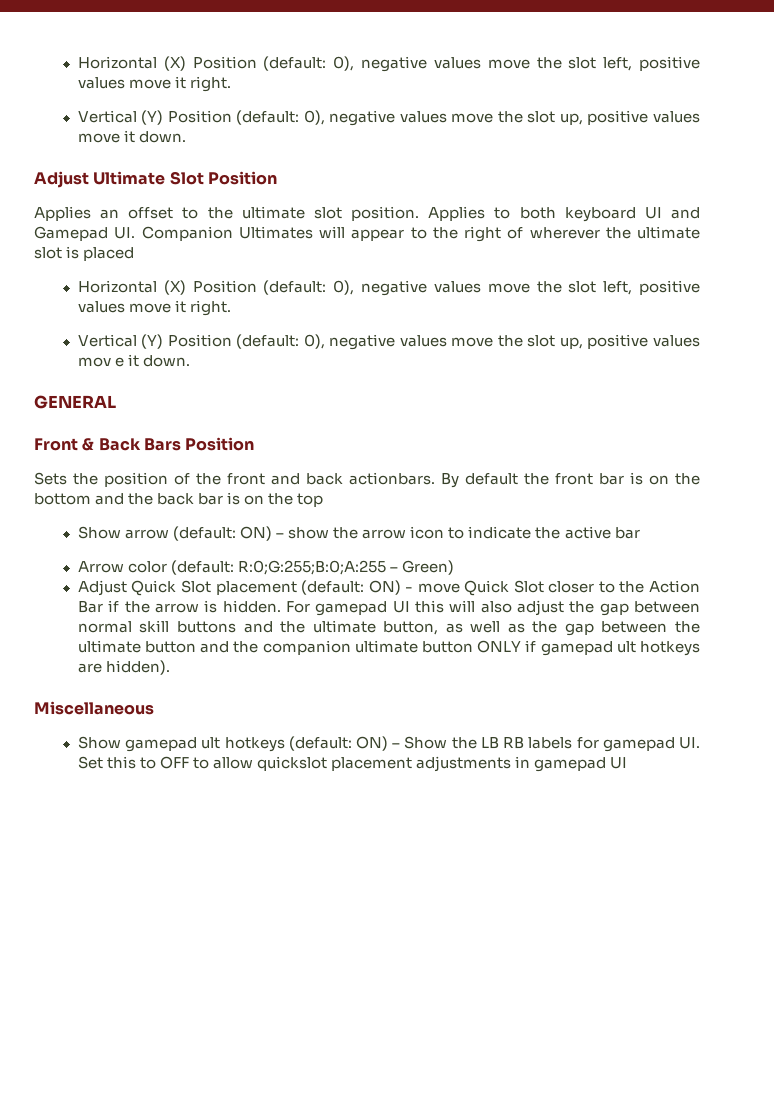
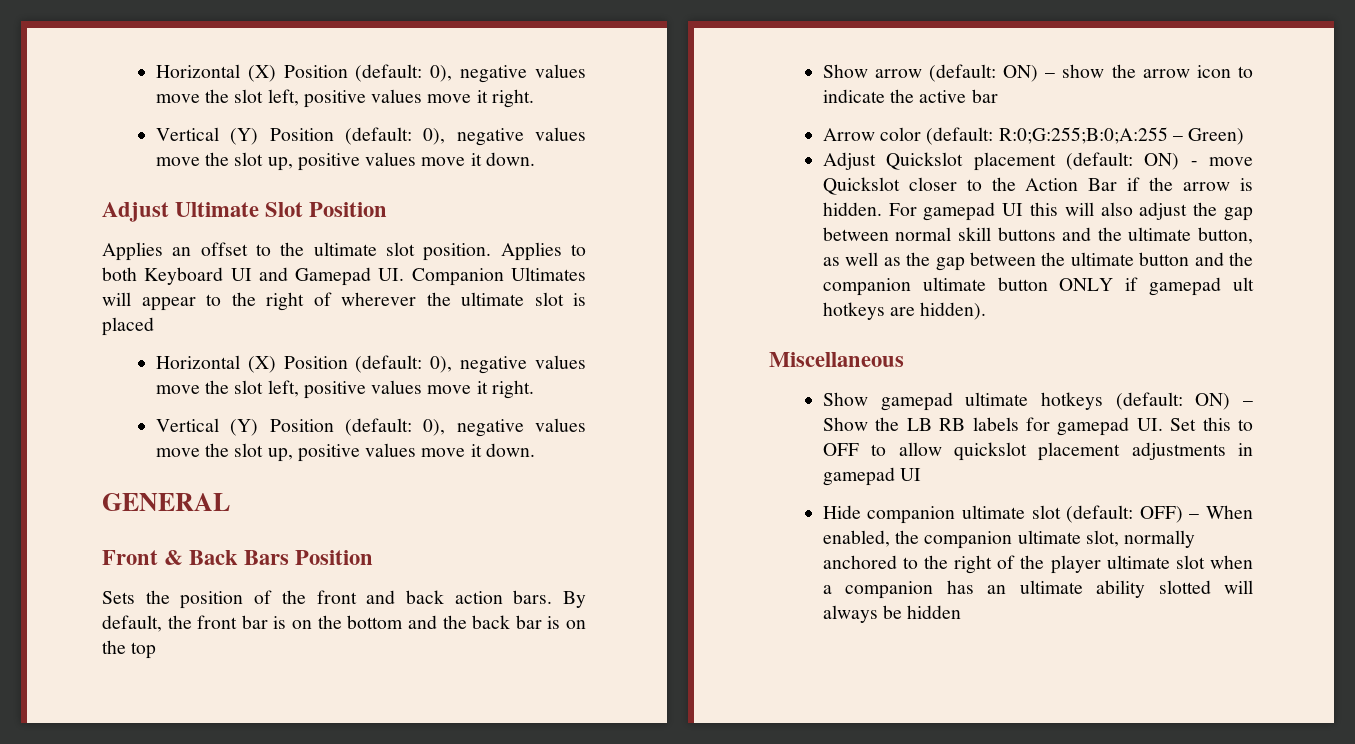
- Applies to both keyboard UI and Gamepad UI. Companion Ultimates will appear to the right of wherever the ultimate slot is placed
+ Applies to both Keyboard UI and Gamepad UI. Companion Ultimates will appear to the right of wherever the ultimate slot is placed
  Horizontal (X) Position (default: 0), negative values move the slot left, positive values move it right.
- Vertical (Y) Position (default: 0), negative values move the slot up, positive values mov e it down.
+ Vertical (Y) Position (default: 0), negative values move the slot up, positive values move it down.
- Sets the position of the front and back actionbars. By default the front bar is on the bottom and the back bar is on the top
+ Sets the position of the front and back action bars. By default, the front bar is on the bottom and the back bar is on the top
- Adjust Quick Slot placement (default: ON) - move Quick Slot closer to the Action Bar if the arrow is hidden.
+ Adjust Quickslot placement (default: ON) - move Quickslot closer to the Action Bar if the arrow is hidden.
- Show gamepad ult hotkeys (default: ON) – Show the LB RB labels for gamepad UI. Set this to OFF to allow quickslot placement adjustments in gamepad UI
+ Show gamepad ultimate hotkeys (default: ON) – Show the LB RB labels for gamepad UI. Set this to OFF to allow quickslot placement adjustments in gamepad UI
+ Hide companion ultimate slot (default: OFF) – When enabled, the companion ultimate slot, normally anchored to the right of the player ultimate slot when a companion has an ultimate ability slotted will always be hidden

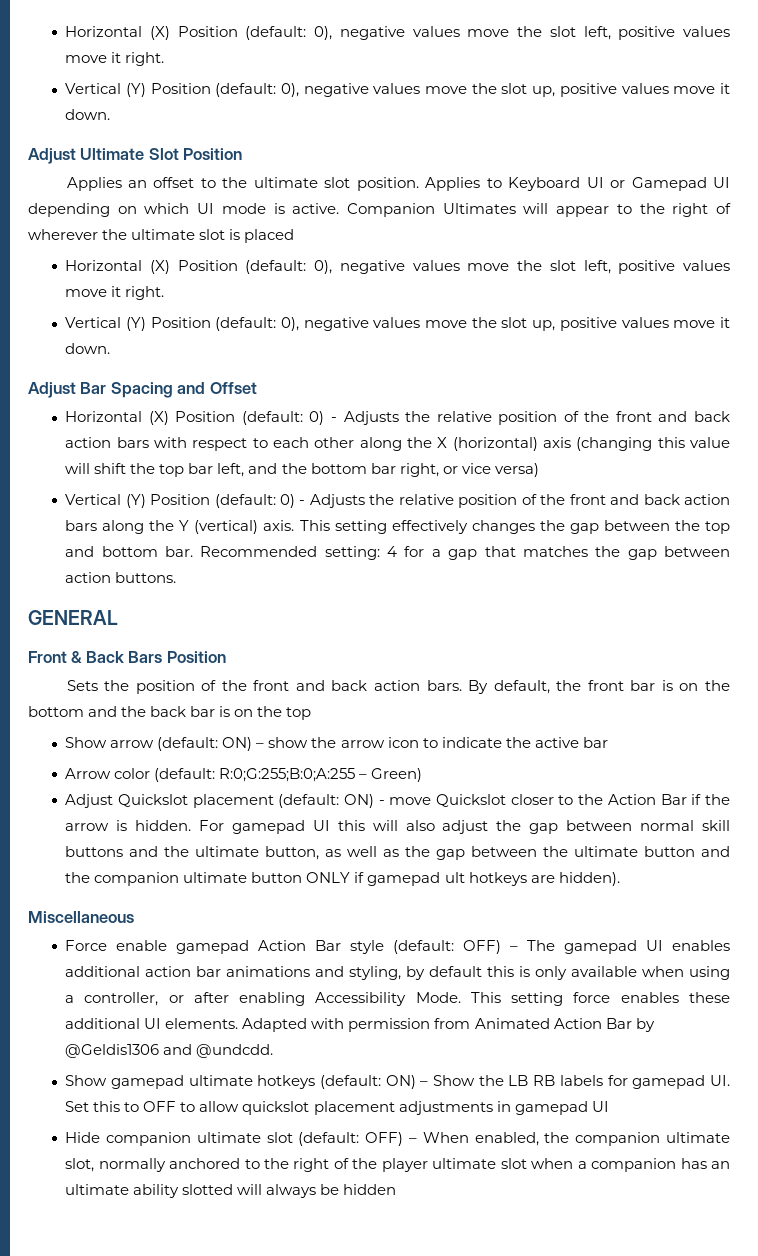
- Applies to both Keyboard UI and Gamepad UI. Companion Ultimates will appear to the right of wherever the ultimate slot is placed
+ Applies to Keyboard UI or Gamepad UI depending on which UI mode is active. Companion Ultimates will appear to the right of wherever the ultimate slot is placed
+ Adjust Bar Spacing and Offset
+ Horizontal (X) Position (default: 0) - Adjusts the relative position of the front and back action bars with respect to each other along the X (horizontal) axis (changing this value will shift the top bar left, and the bottom bar right, or vice versa)
+ Vertical (Y) Position (default: 0) - Adjusts the relative position of the front and back action bars along the Y (vertical) axis. This setting effectively changes the gap between the top and bottom bar. Recommended setting: 4 for a gap that matches the gap between action buttons.
+ Force enable gamepad Action Bar style (default: OFF) – The gamepad UI enables additional action bar animations and styling, by default this is only available when using a controller, or after enabling Accessibility Mode. This setting force enables these additional UI elements. Adapted with permission from Animated Action Bar by @Geldis1306 and @undcdd.

